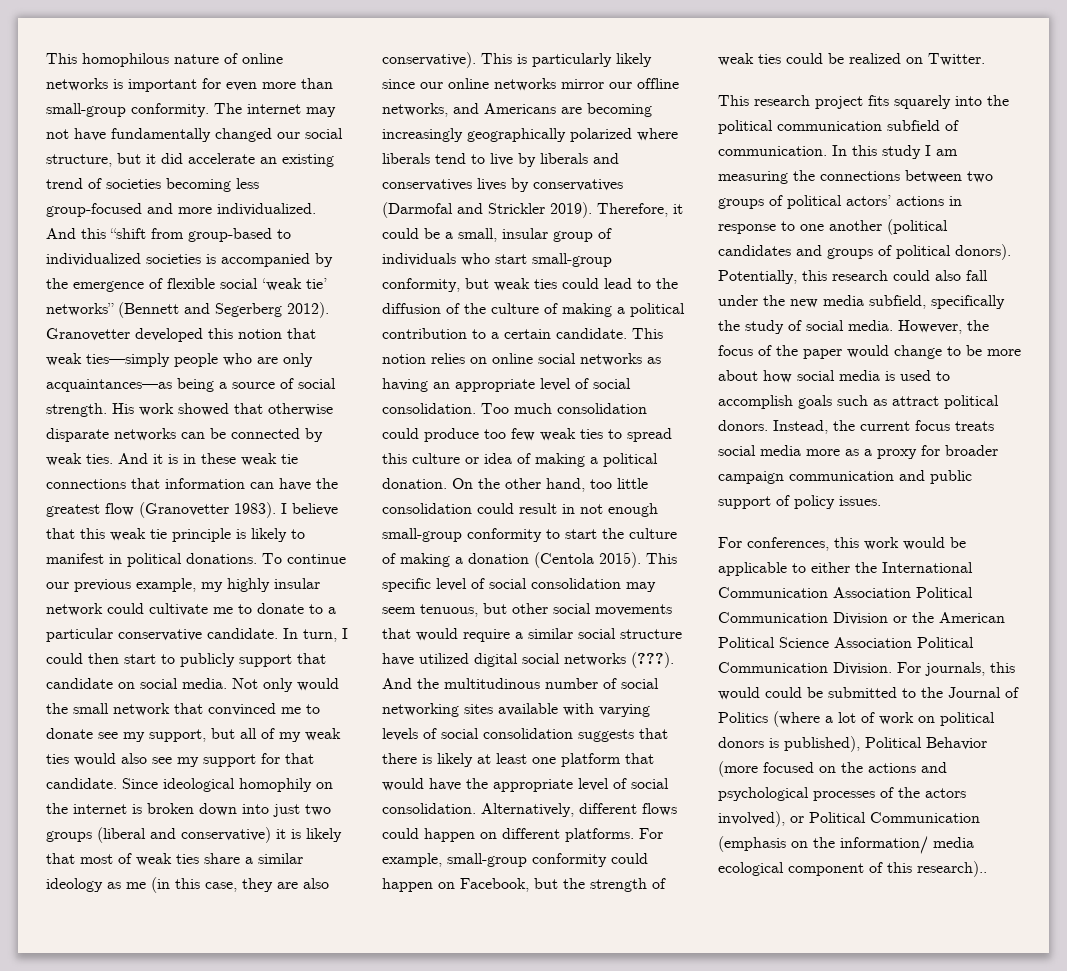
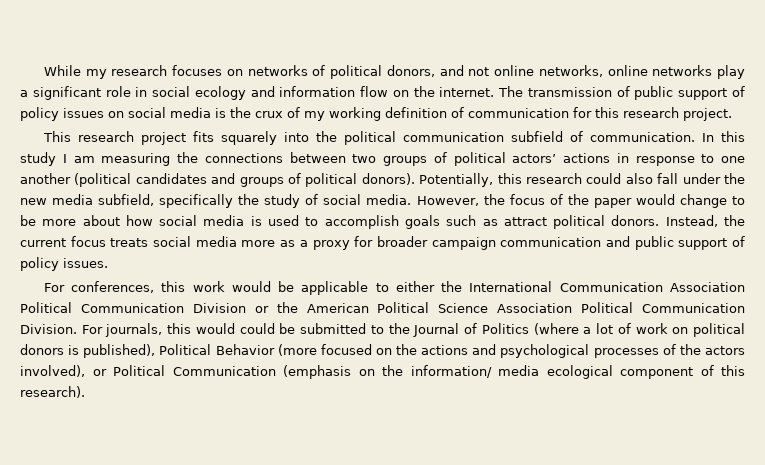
- This homophilous nature of online networks is important for even more than small-group conformity. The internet may not have fundamentally changed our social structure, but it did accelerate an existing trend of societies becoming less group-focused and more individualized. And this “shift from group-based to individualized societies is accompanied by the emergence of flexible social ‘weak tie’ networks” (Bennett and Segerberg 2012). Granovetter developed this notion that weak ties—simply people who are only acquaintances—as being a source of social strength. His work showed that otherwise disparate networks can be connected by weak ties. And it is in these weak tie connections that information can have the greatest flow (Granovetter 1983). I believe that this weak tie principle is likely to manifest in political donations. To continue our previous example, my highly insular network could cultivate me to donate to a particular conservative candidate. In turn, I could then start to publicly support that candidate on social media. Not only would the small network that convinced me to donate see my support, but all of my weak ties would also see my support for that candidate. Since ideological homophily on the internet is broken down into just two groups (liberal and conservative) it is likely that most of weak ties share a similar ideology as me (in this case, they are also conservative). This is particularly likely since our online networks mirror our offline networks, and Americans are becoming increasingly geographically polarized where liberals tend to live by liberals and conservatives lives by conservatives (Darmofal and Strickler 2019). Therefore, it could be a small, insular group of individuals who start small-group conformity, but weak ties could lead to the diffusion of the culture of making a political contribution to a certain candidate. This notion relies on online social networks as having an appropriate level of social consolidation. Too much consolidation could produce too few weak ties to spread this culture or idea of making a political donation. On the other hand, too little consolidation could result in not enough small-group conformity to start the culture of making a donation (Centola 2015). This specific level of social consolidation may seem tenuous, but other social movements that would require a similar social structure have utilized digital social networks (???). And the multitudinous number of social networking sites available with varying levels of social consolidation suggests that there is likely at least one platform that would have the appropriate level of social consolidation. Alternatively, different flows could happen on different platforms. For example, small-group conformity could happen on Facebook, but the strength of weak ties could be realized on Twitter.
+ While my research focuses on networks of political donors, and not online networks, online networks play a significant role in social ecology and information flow on the internet. The transmission of public support of policy issues on social media is the crux of my working definition of communication for this research project.
- For journals, this would could be submitted to the Journal of Politics (where a lot of work on political donors is published), Political Behavior (more focused on the actions and psychological processes of the actors involved), or Political Communication (emphasis on the information/ media ecological component of this research)..
+ For journals, this would could be submitted to the Journal of Politics (where a lot of work on political donors is published), Political Behavior (more focused on the actions and psychological processes of the actors involved), or Political Communication (emphasis on the information/ media ecological component of this research).

